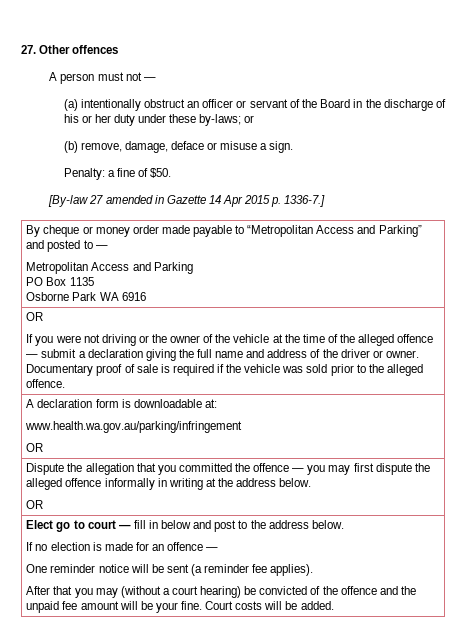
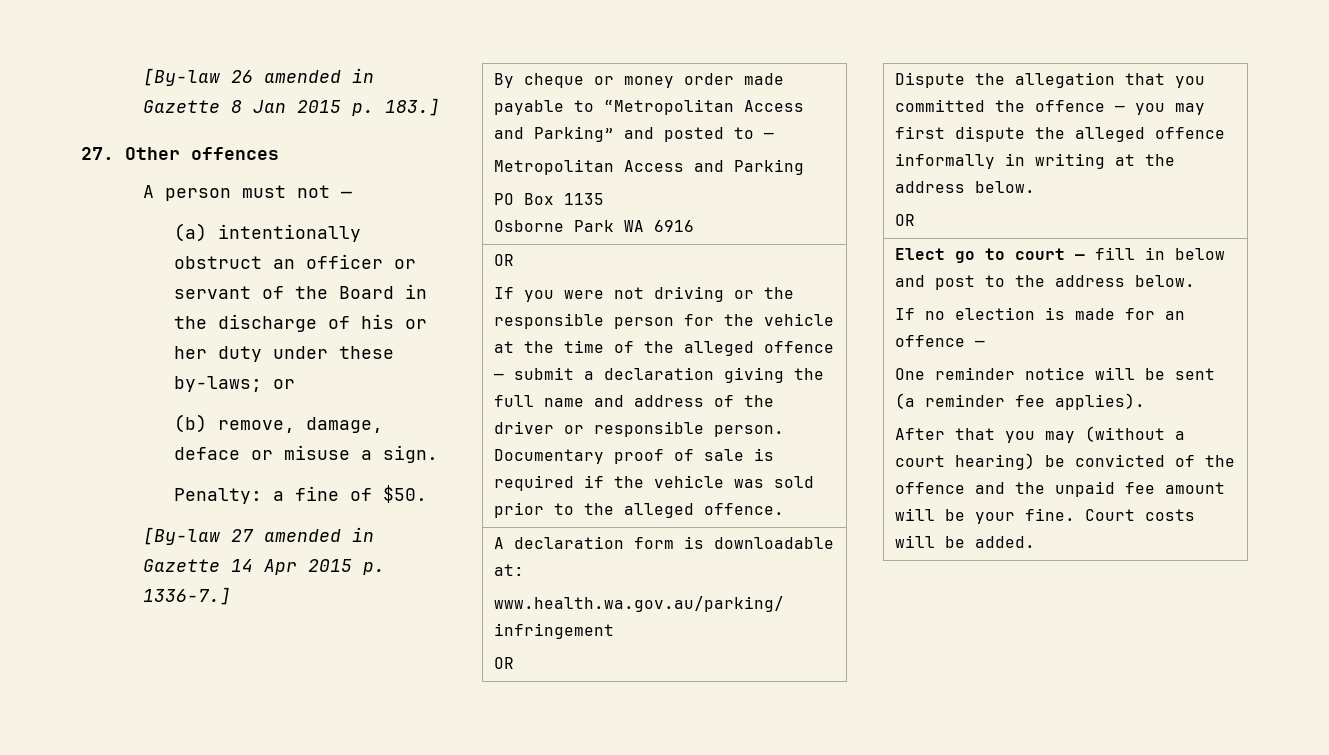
+ [By-law 26 amended in Gazette 8 Jan 2015 p. 183.]
- If you were not driving or the owner of the vehicle at the time of the alleged offence — submit a declaration giving the full name and address of the driver or owner.
+ If you were not driving or the responsible person for the vehicle at the time of the alleged offence — submit a declaration giving the full name and address of the driver or responsible person.

